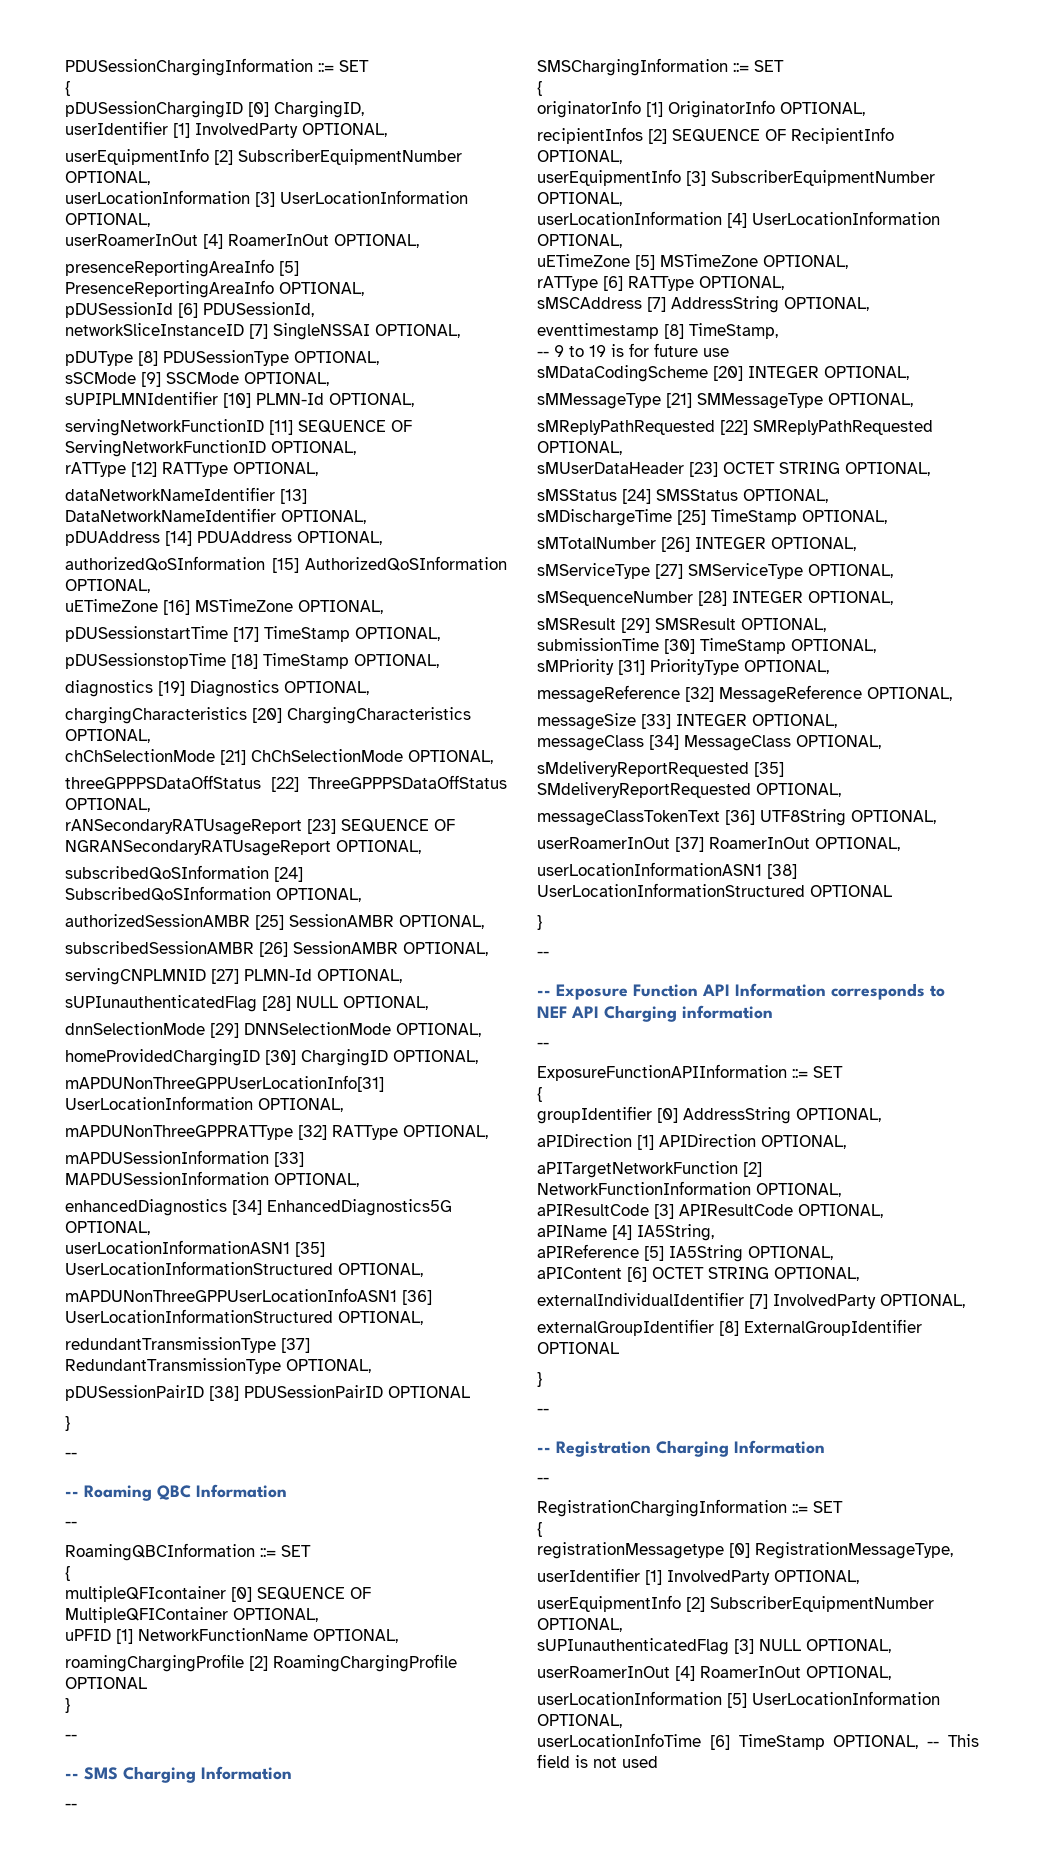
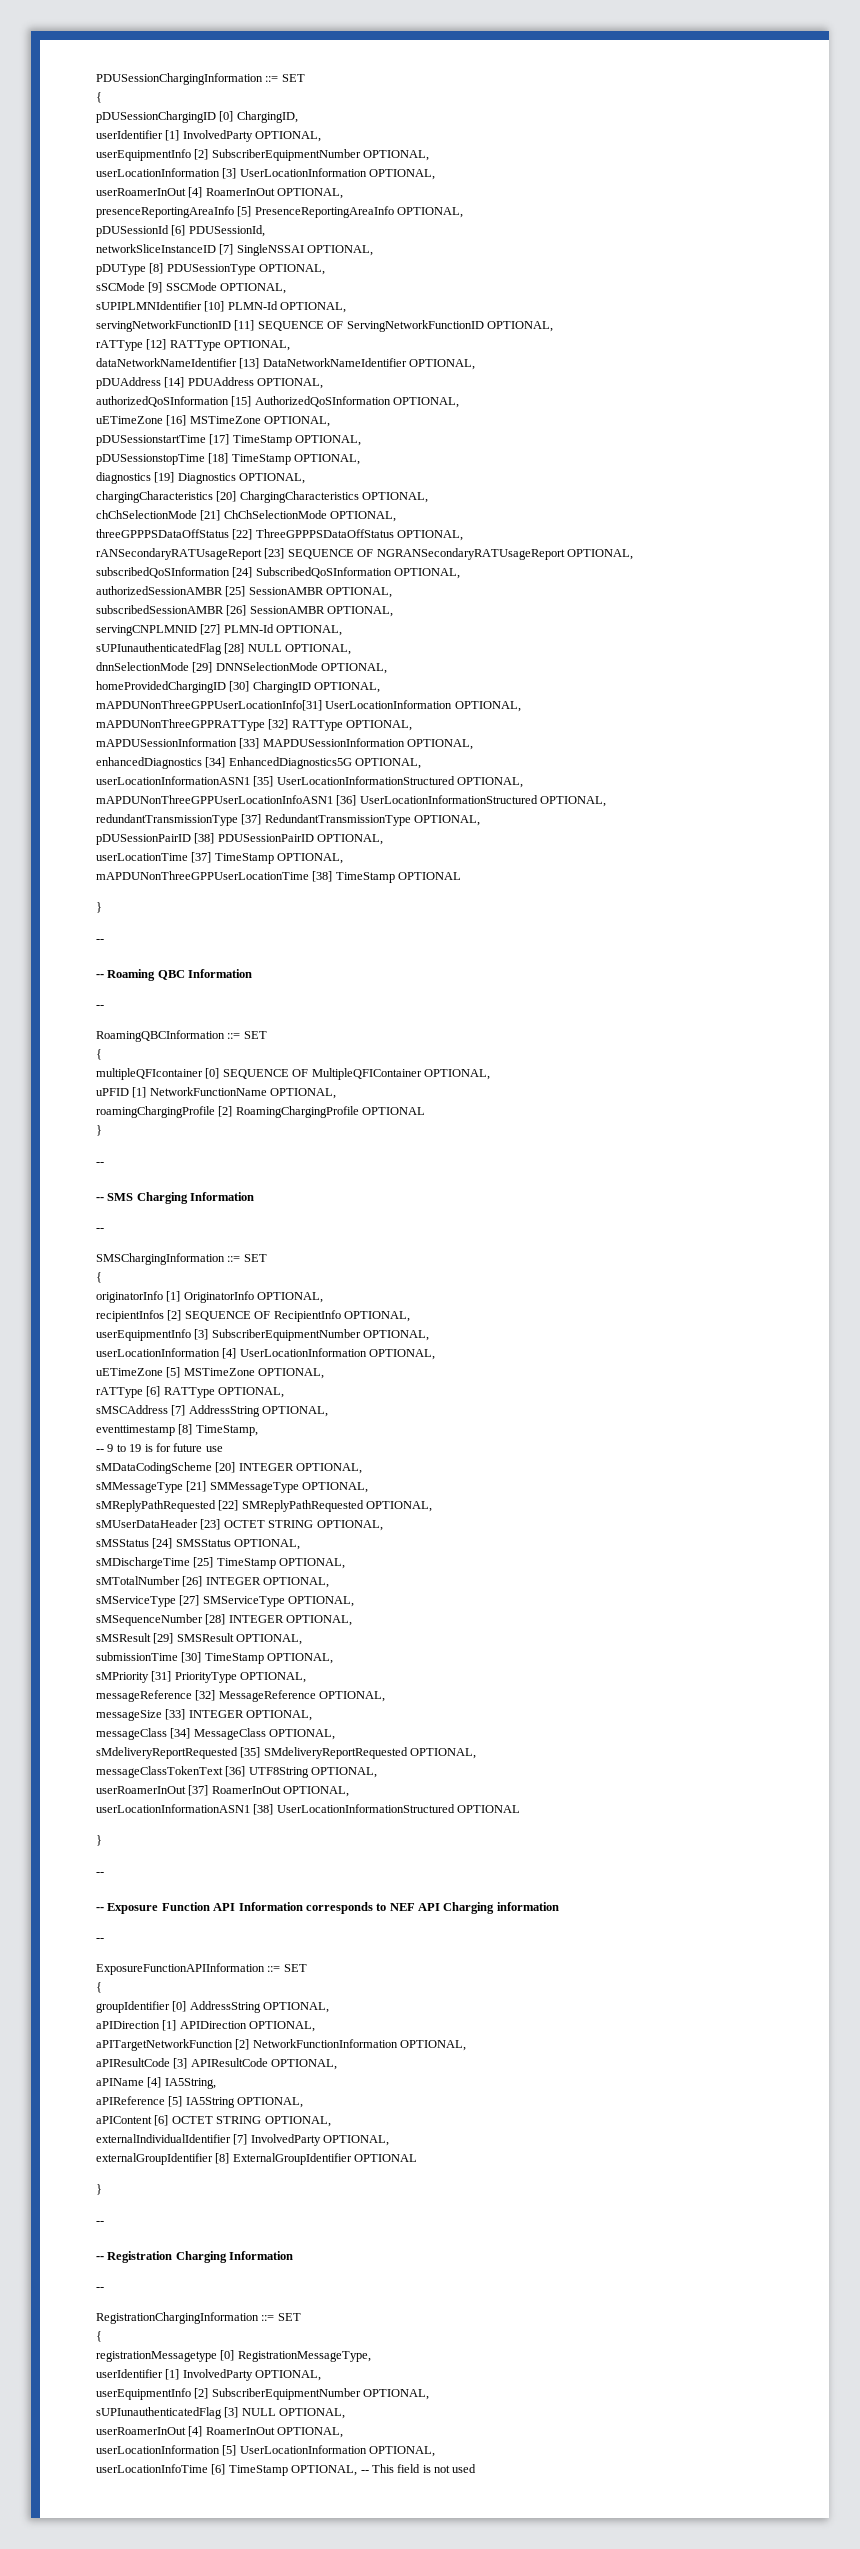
- pDUSessionPairID [38] PDUSessionPairID OPTIONAL
+ pDUSessionPairID [38] PDUSessionPairID OPTIONAL,
+ userLocationTime [37] TimeStamp OPTIONAL,
+ mAPDUNonThreeGPPUserLocationTime [38] TimeStamp OPTIONAL

